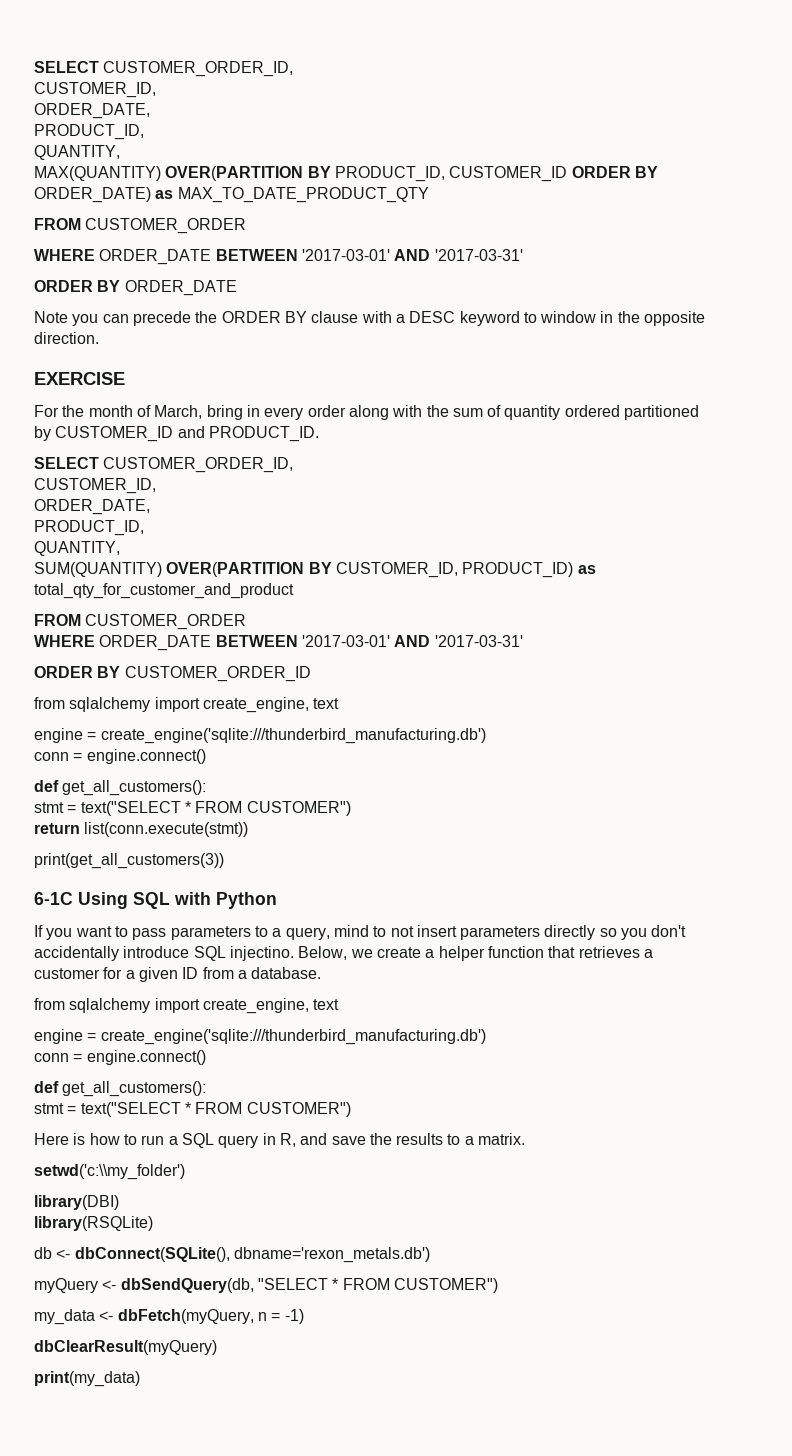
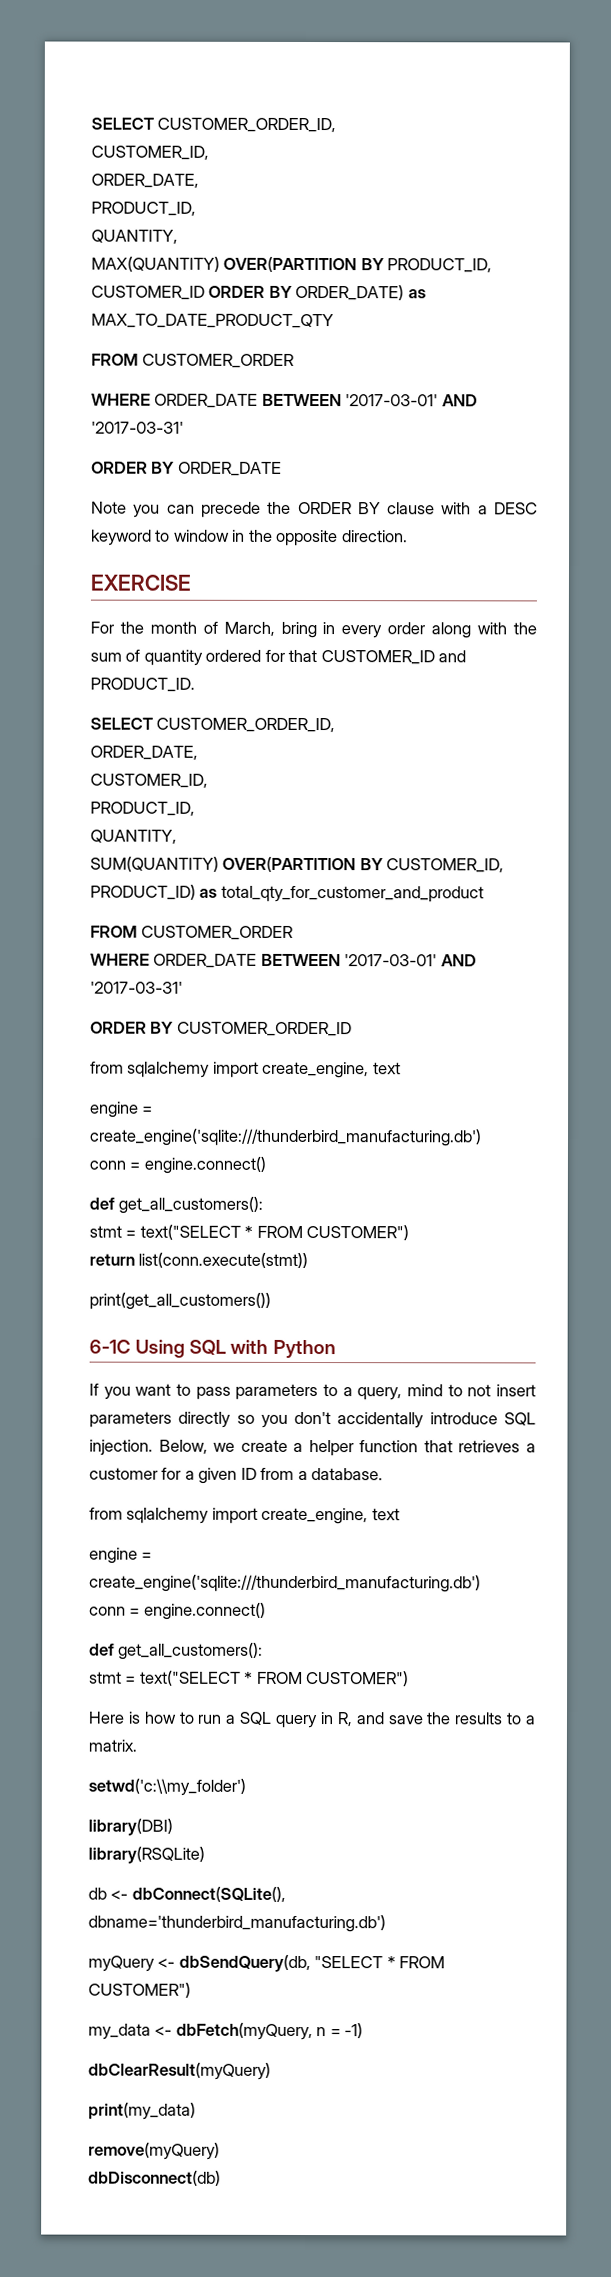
- For the month of March, bring in every order along with the sum of quantity ordered partitioned by CUSTOMER_ID and PRODUCT_ID.
+ For the month of March, bring in every order along with the sum of quantity ordered for that CUSTOMER_ID and PRODUCT_ID.
  SELECT CUSTOMER_ORDER_ID,
+ ORDER_DATE,
  CUSTOMER_ID,
- ORDER_DATE,
- print(get_all_customers(3))
+ print(get_all_customers())
- If you want to pass parameters to a query, mind to not insert parameters directly so you don't accidentally introduce SQL injectino.
+ If you want to pass parameters to a query, mind to not insert parameters directly so you don't accidentally introduce SQL injection.
- db <- dbConnect(SQLite(), dbname='rexon_metals.db')
+ db <- dbConnect(SQLite(), dbname='thunderbird_manufacturing.db')
+ remove(myQuery)
+ dbDisconnect(db)

